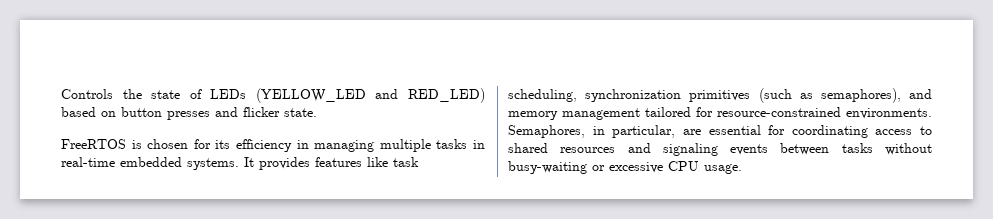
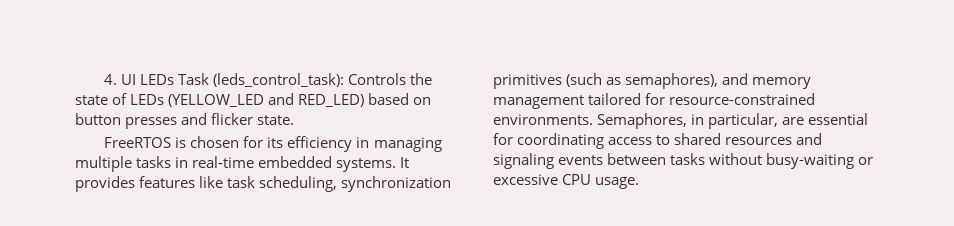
- Controls the state of LEDs (YELLOW_LED and RED_LED) based on button presses and flicker state.
+ 4. UI LEDs Task (leds_control_task): Controls the state of LEDs (YELLOW_LED and RED_LED) based on button presses and flicker state.

